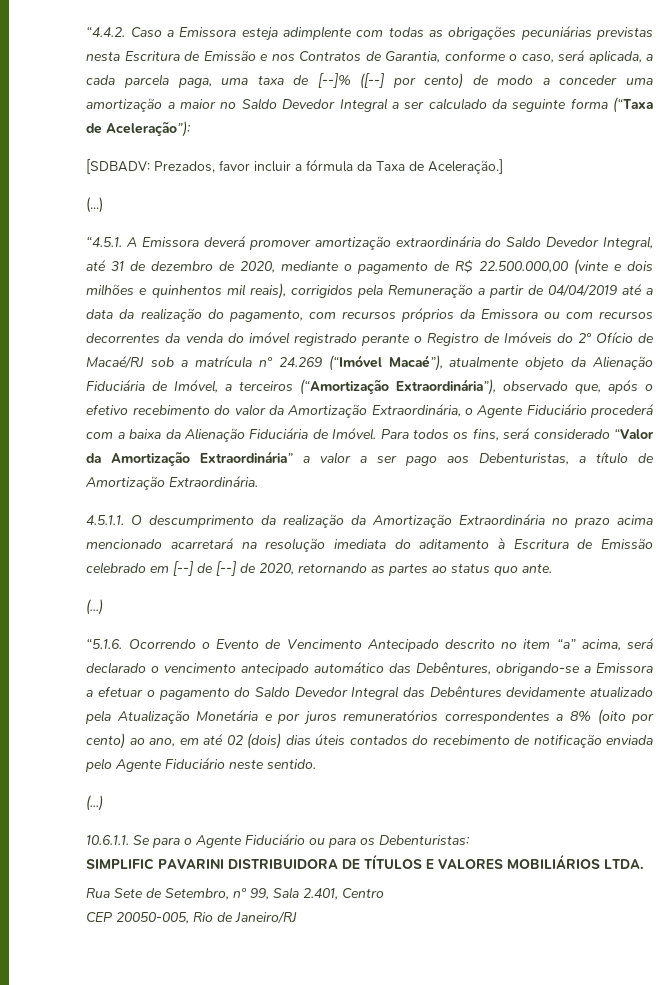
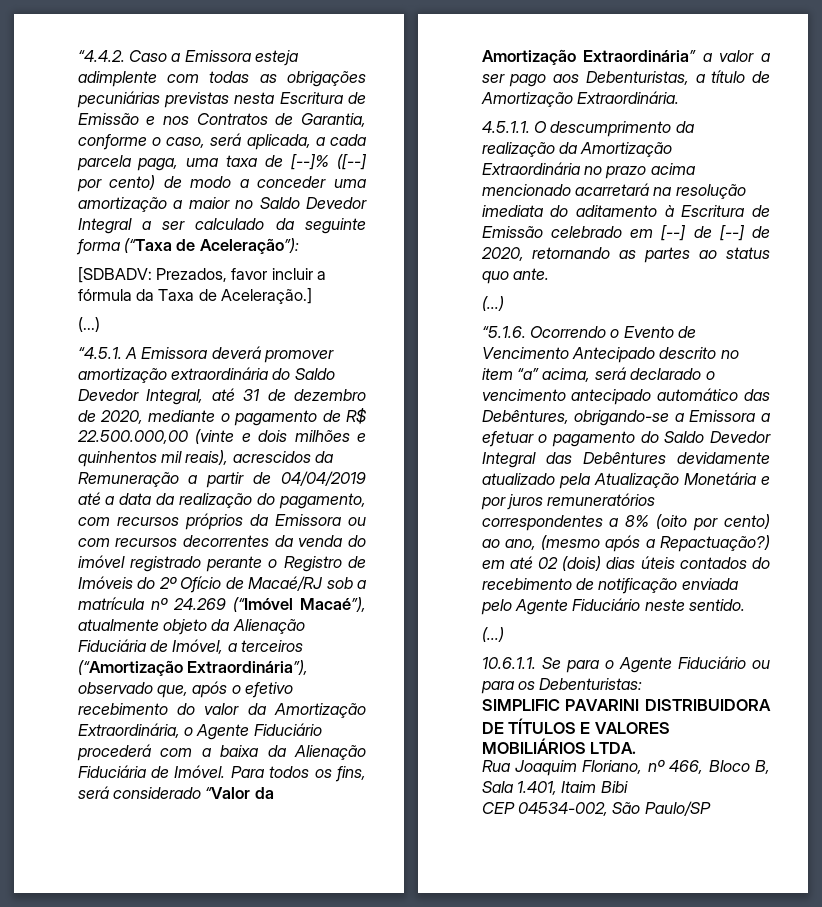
- “4.5.1. A Emissora deverá promover amortização extraordinária do Saldo Devedor Integral, até 31 de dezembro de 2020, mediante o pagamento de R$ 22.500.000,00 (vinte e dois milhões e quinhentos mil reais), corrigidos pela Remuneração a partir de 04/04/2019 até a data da realização do pagamento, com recursos próprios da Emissora ou com recursos decorrentes da venda do imóvel registrado perante o Registro de Imóveis do 2º Ofício de Macaé/RJ sob a matrícula nº 24.269 (“Imóvel Macaé”), atualmente objeto da Alienação Fiduciária de Imóvel, a terceiros (“Amortização Extraordinária”), observado que, após o efetivo recebimento do valor da Amortização Extraordinária, o Agente Fiduciário procederá com a baixa da Alienação Fiduciária de Imóvel.
+ “4.5.1. A Emissora deverá promover amortização extraordinária do Saldo Devedor Integral, até 31 de dezembro de 2020, mediante o pagamento de R$ 22.500.000,00 (vinte e dois milhões e quinhentos mil reais), acrescidos da Remuneração a partir de 04/04/2019 até a data da realização do pagamento, com recursos próprios da Emissora ou com recursos decorrentes da venda do imóvel registrado perante o Registro de Imóveis do 2º Ofício de Macaé/RJ sob a matrícula nº 24.269 (“Imóvel Macaé”), atualmente objeto da Alienação Fiduciária de Imóvel, a terceiros (“Amortização Extraordinária”), observado que, após o efetivo recebimento do valor da Amortização Extraordinária, o Agente Fiduciário procederá com a baixa da Alienação Fiduciária de Imóvel.
- “5.1.6. Ocorrendo o Evento de Vencimento Antecipado descrito no item “a” acima, será declarado o vencimento antecipado automático das Debêntures, obrigando-se a Emissora a efetuar o pagamento do Saldo Devedor Integral das Debêntures devidamente atualizado pela Atualização Monetária e por juros remuneratórios correspondentes a 8% (oito por cento) ao ano, em até 02 (dois) dias úteis contados do recebimento de notificação enviada pelo Agente Fiduciário neste sentido.
+ “5.1.6. Ocorrendo o Evento de Vencimento Antecipado descrito no item “a” acima, será declarado o vencimento antecipado automático das Debêntures, obrigando-se a Emissora a efetuar o pagamento do Saldo Devedor Integral das Debêntures devidamente atualizado pela Atualização Monetária e por juros remuneratórios correspondentes a 8% (oito por cento) ao ano, (mesmo após a Repactuação?) em até 02 (dois) dias úteis contados do recebimento de notificação enviada pelo Agente Fiduciário neste sentido.
- Rua Sete de Setembro, nº 99, Sala 2.401, Centro
- CEP 20050-005, Rio de Janeiro/RJ
+ Rua Joaquim Floriano, nº 466, Bloco B, Sala 1.401, Itaim Bibi
+ CEP 04534-002, São Paulo/SP

